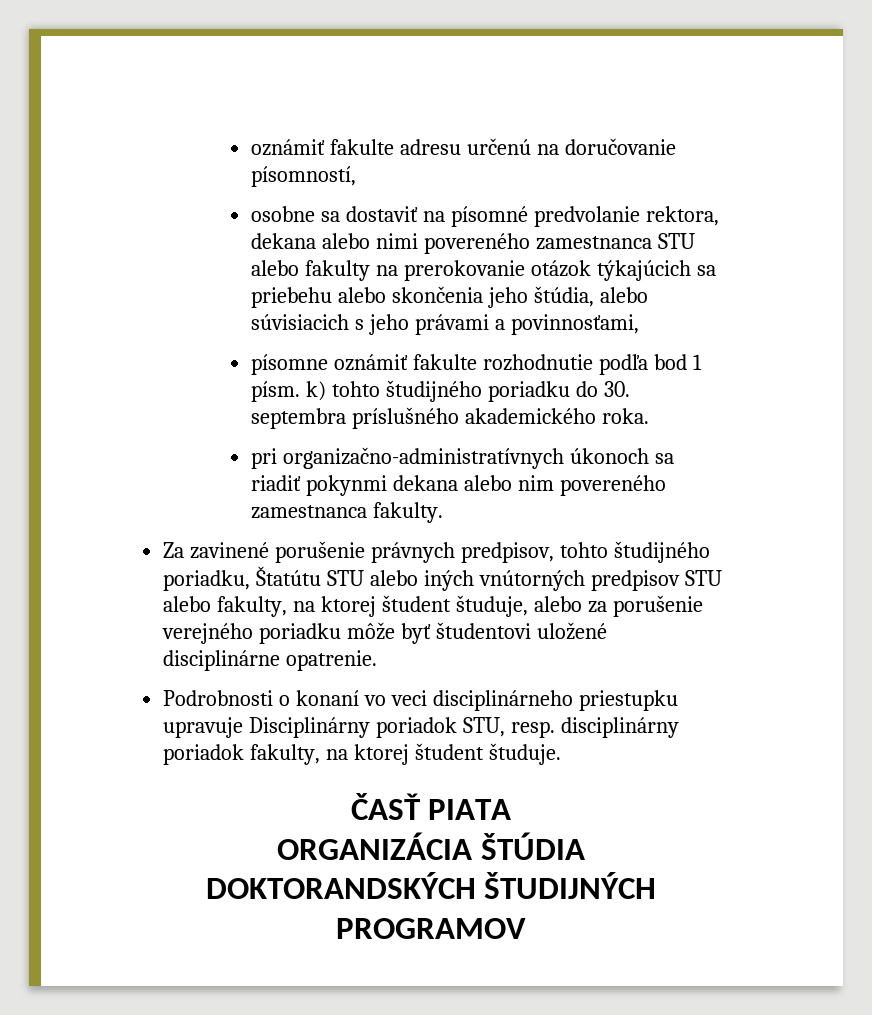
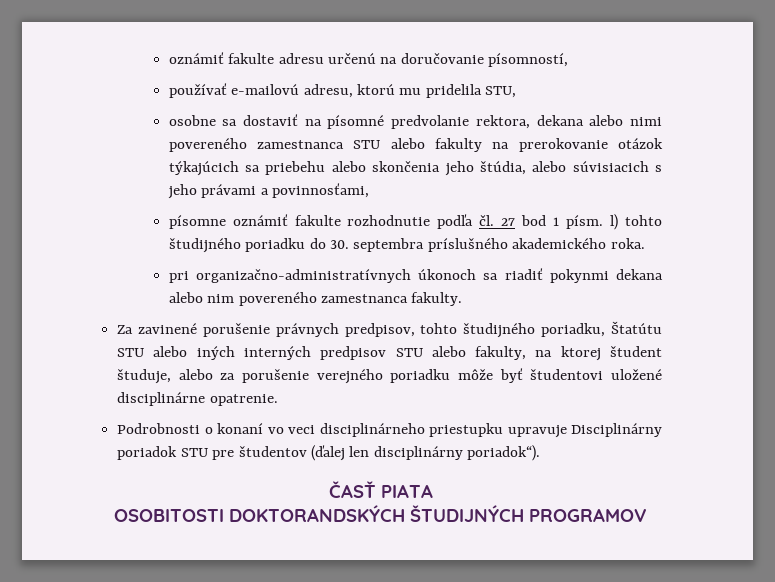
+ používať e-mailovú adresu, ktorú mu pridelila STU,
- písomne oznámiť fakulte rozhodnutie podľa bod 1 písm. k) tohto študijného poriadku do 30. septembra príslušného akademického roka.
+ písomne oznámiť fakulte rozhodnutie podľa čl. 27 bod 1 písm. l) tohto študijného poriadku do 30. septembra príslušného akademického roka.
- Za zavinené porušenie právnych predpisov, tohto študijného poriadku, Štatútu STU alebo iných vnútorných predpisov STU alebo fakulty, na ktorej študent študuje, alebo za porušenie verejného poriadku môže byť študentovi uložené disciplinárne opatrenie.
+ Za zavinené porušenie právnych predpisov, tohto študijného poriadku, Štatútu STU alebo iných interných predpisov STU alebo fakulty, na ktorej študent študuje, alebo za porušenie verejného poriadku môže byť študentovi uložené disciplinárne opatrenie.
- Podrobnosti o konaní vo veci disciplinárneho priestupku upravuje Disciplinárny poriadok STU, resp. disciplinárny poriadok fakulty, na ktorej študent študuje.
+ Podrobnosti o konaní vo veci disciplinárneho priestupku upravuje Disciplinárny poriadok STU pre študentov (ďalej len disciplinárny poriadok“).
- ORGANIZÁCIA ŠTÚDIA DOKTORANDSKÝCH ŠTUDIJNÝCH PROGRAMOV
+ OSOBITOSTI DOKTORANDSKÝCH ŠTUDIJNÝCH PROGRAMOV

